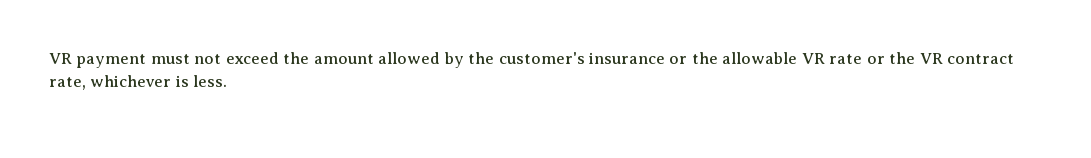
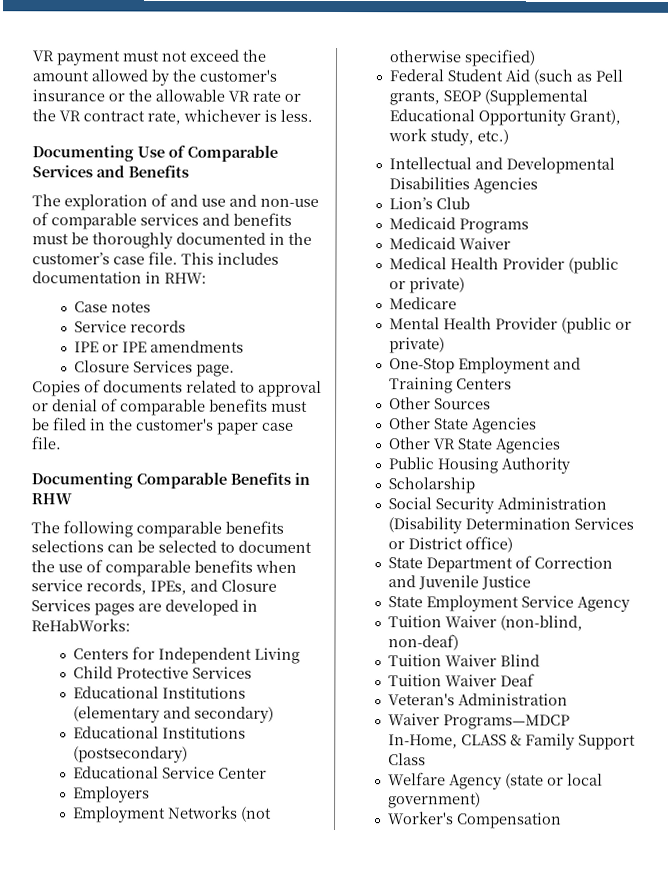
+ Documenting Use of Comparable Services and Benefits
+ The exploration of and use and non-use of comparable services and benefits must be thoroughly documented in the customer’s case file. This includes documentation in RHW:
+ Case notes
+ Service records
+ IPE or IPE amendments
+ Closure Services page.
+ Copies of documents related to approval or denial of comparable benefits must be filed in the customer's paper case file.
+ Documenting Comparable Benefits in RHW
+ The following comparable benefits selections can be selected to document the use of comparable benefits when service records, IPEs, and Closure Services pages are developed in ReHabWorks:
+ Centers for Independent Living
+ Child Protective Services
+ Educational Institutions (elementary and secondary)
+ Educational Institutions (postsecondary)
+ Educational Service Center
+ Employers
+ Employment Networks (not otherwise specified)
+ Federal Student Aid (such as Pell grants, SEOP (Supplemental Educational Opportunity Grant), work study, etc.)
+ Intellectual and Developmental Disabilities Agencies
+ Lion’s Club
+ Medicaid Programs
+ Medicaid Waiver
+ Medical Health Provider (public or private)
+ Medicare
+ Mental Health Provider (public or private)
+ One-Stop Employment and Training Centers
+ Other Sources
+ Other State Agencies
+ Other VR State Agencies
+ Public Housing Authority
+ Scholarship
+ Social Security Administration (Disability Determination Services or District office)
+ State Department of Correction and Juvenile Justice
+ State Employment Service Agency
+ Tuition Waiver (non-blind, non-deaf)
+ Tuition Waiver Blind
+ Tuition Waiver Deaf
+ Veteran's Administration
+ Waiver Programs—MDCP In-Home, CLASS & Family Support Class
+ Welfare Agency (state or local government)
+ Worker's Compensation

